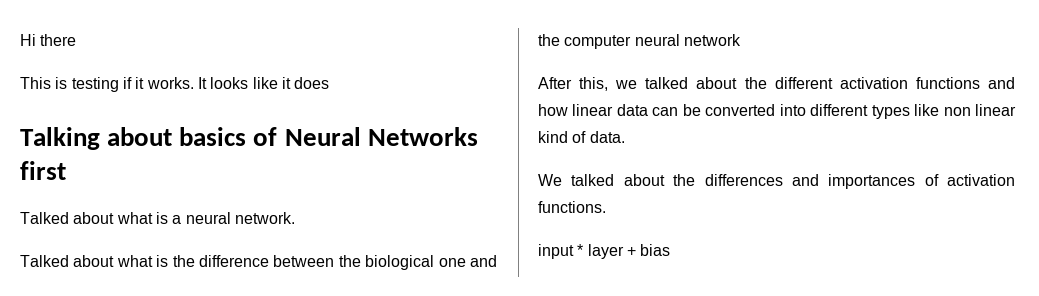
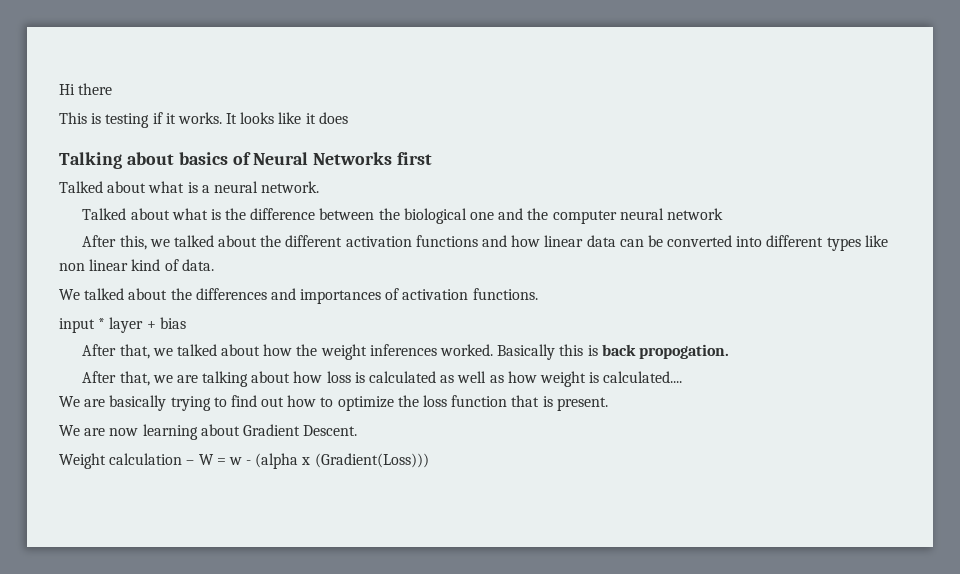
+ After that, we talked about how the weight inferences worked. Basically this is back propogation.
+ After that, we are talking about how loss is calculated as well as how weight is calculated....
+ We are basically trying to find out how to optimize the loss function that is present.
+ We are now learning about Gradient Descent.
+ Weight calculation – W = w - (alpha x (Gradient(Loss)))

